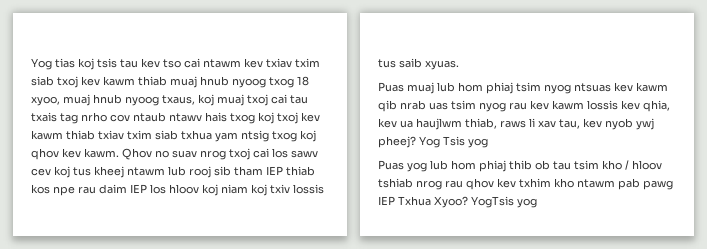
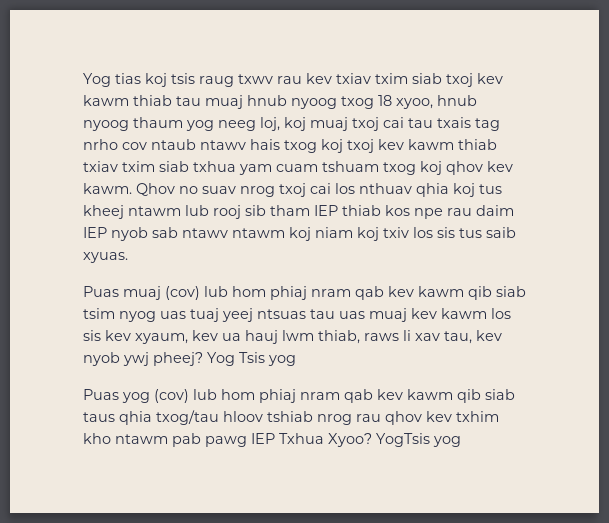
- Yog tias koj tsis tau kev tso cai ntawm kev txiav txim siab txoj kev kawm thiab muaj hnub nyoog txog 18 xyoo, muaj hnub nyoog txaus, koj muaj txoj cai tau txais tag nrho cov ntaub ntawv hais txog koj txoj kev kawm thiab txiav txim siab txhua yam ntsig txog koj qhov kev kawm.
+ Yog tias koj tsis raug txwv rau kev txiav txim siab txoj kev kawm thiab tau muaj hnub nyoog txog 18 xyoo, hnub nyoog thaum yog neeg loj, koj muaj txoj cai tau txais tag nrho cov ntaub ntawv hais txog koj txoj kev kawm thiab txiav txim siab txhua yam cuam tshuam txog koj qhov kev kawm.
- Qhov no suav nrog txoj cai los sawv cev koj tus kheej ntawm lub rooj sib tham IEP thiab kos npe rau daim IEP los hloov koj niam koj txiv lossis tus saib xyuas.
+ Qhov no suav nrog txoj cai los nthuav qhia koj tus kheej ntawm lub rooj sib tham IEP thiab kos npe rau daim IEP nyob sab ntawv ntawm koj niam koj txiv los sis tus saib xyuas.
- Puas muaj lub hom phiaj tsim nyog ntsuas kev kawm qib nrab uas tsim nyog rau kev kawm lossis kev qhia, kev ua haujlwm thiab, raws li xav tau, kev nyob ywj pheej?
+ Puas muaj (cov) lub hom phiaj nram qab kev kawm qib siab tsim nyog uas tuaj yeej ntsuas tau uas muaj kev kawm los sis kev xyaum, kev ua hauj lwm thiab, raws li xav tau, kev nyob ywj pheej?
- Puas yog lub hom phiaj thib ob tau tsim kho / hloov tshiab nrog rau qhov kev txhim kho ntawm pab pawg IEP Txhua Xyoo?
+ Puas yog (cov) lub hom phiaj nram qab kev kawm qib siab taus qhia txog/tau hloov tshiab nrog rau qhov kev txhim kho ntawm pab pawg IEP Txhua Xyoo?

